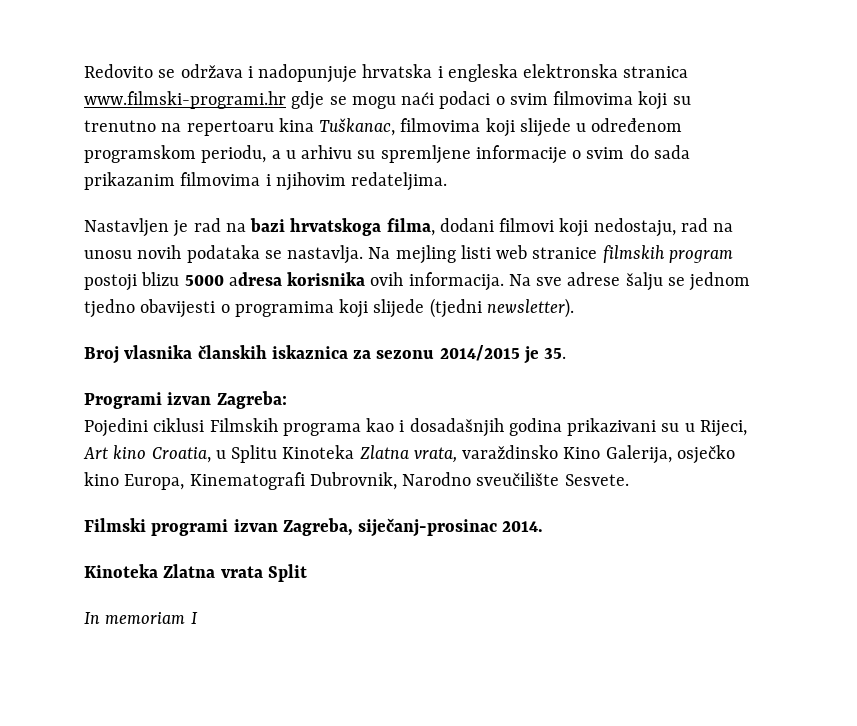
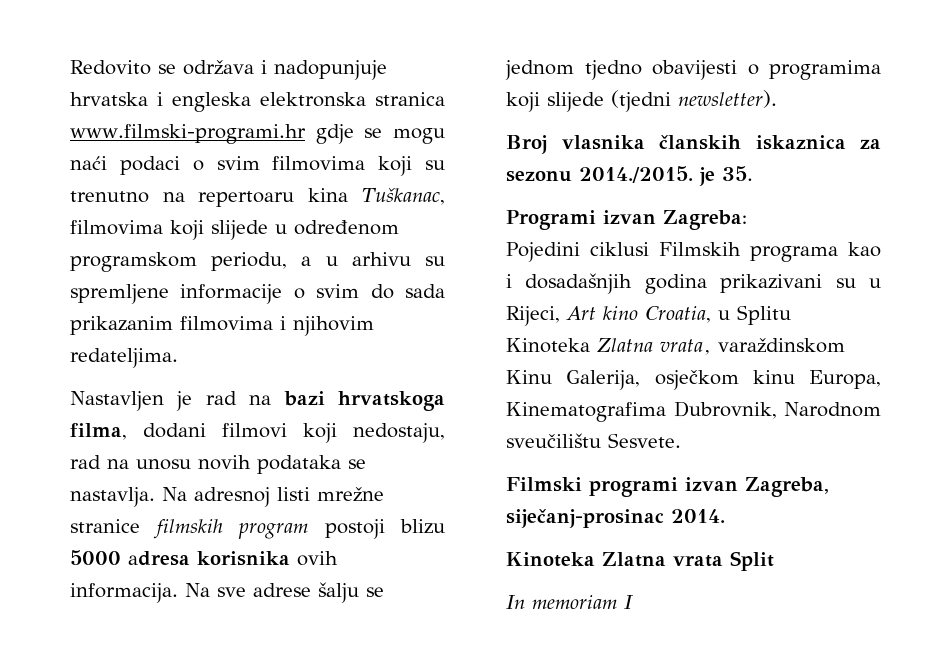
- Na mejling listi web stranice filmskih program postoji blizu 5000 adresa korisnika ovih informacija.
+ Na adresnoj listi mrežne stranice filmskih program postoji blizu 5000 adresa korisnika ovih informacija.
- Broj vlasnika članskih iskaznica za sezonu 2014/2015 je 35.
+ Broj vlasnika članskih iskaznica za sezonu 2014./2015. je 35.
- Pojedini ciklusi Filmskih programa kao i dosadašnjih godina prikazivani su u Rijeci, Art kino Croatia, u Splitu Kinoteka Zlatna vrata, varaždinsko Kino Galerija, osječko kino Europa, Kinematografi Dubrovnik, Narodno sveučilište Sesvete.
+ Pojedini ciklusi Filmskih programa kao i dosadašnjih godina prikazivani su u Rijeci, Art kino Croatia, u Splitu Kinoteka Zlatna vrata, varaždinskom Kinu Galerija, osječkom kinu Europa, Kinematografima Dubrovnik, Narodnom sveučilištu Sesvete.

